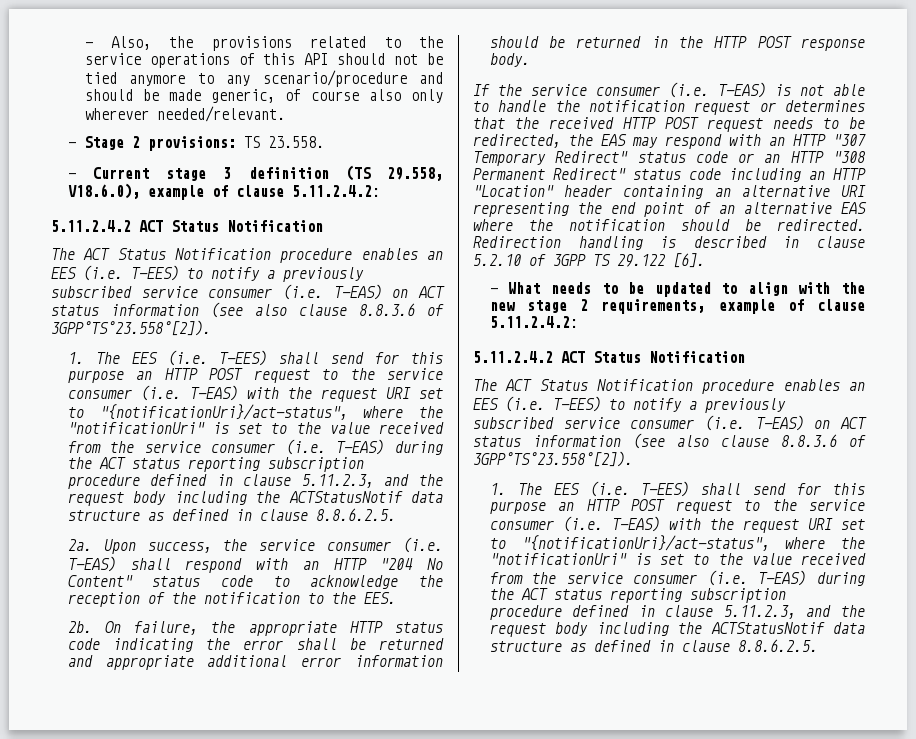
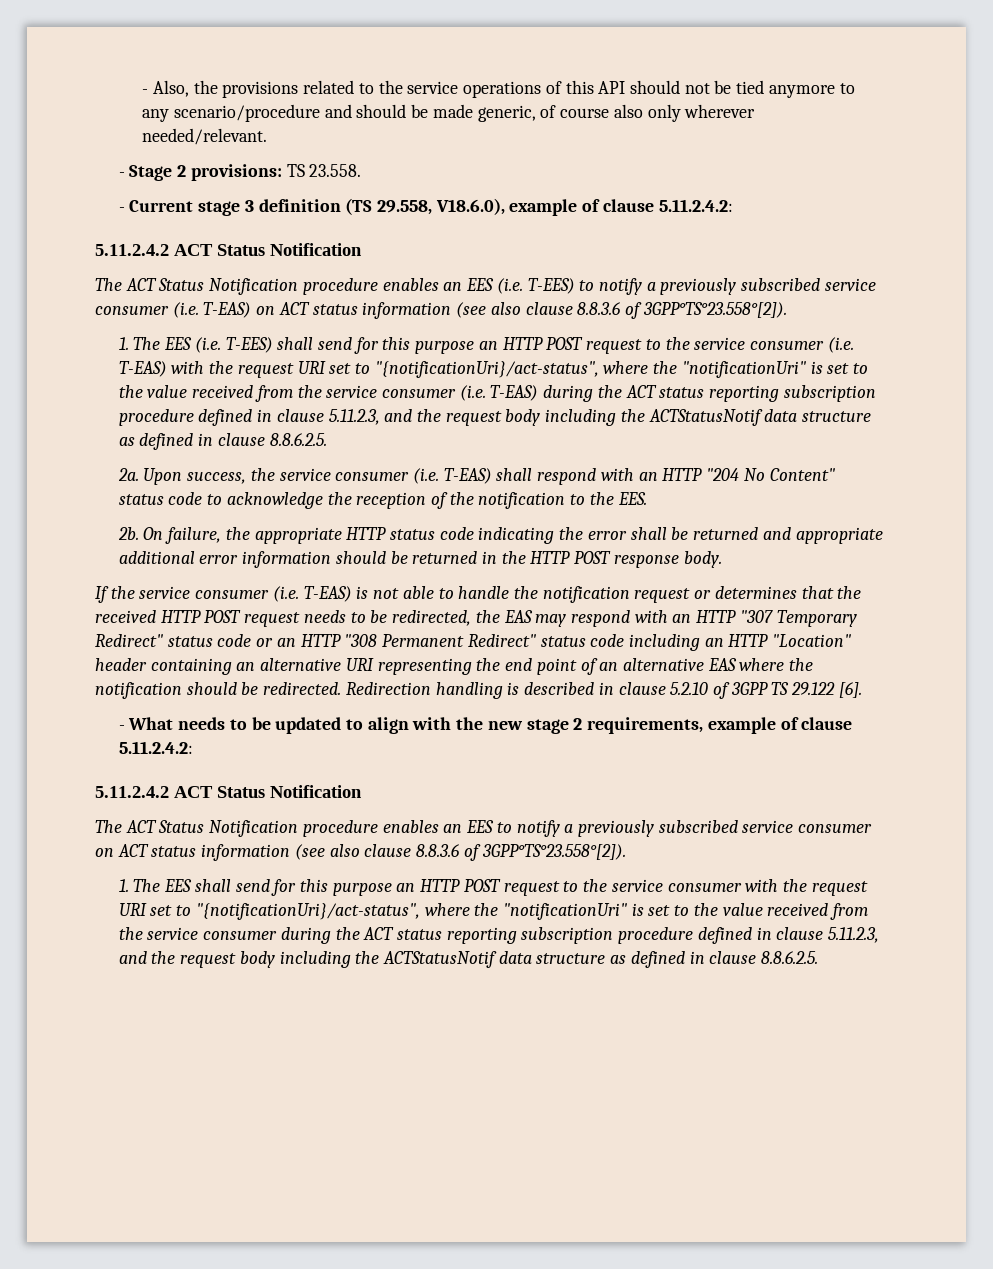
  - What needs to be updated to align with the new stage 2 requirements, example of clause 5.11.2.4.2:
  5.11.2.4.2 ACT Status Notification
- The ACT Status Notification procedure enables an EES (i.e. T-EES) to notify a previously subscribed service consumer (i.e. T-EAS) on ACT status information (see also clause 8.8.3.6 of 3GPP°TS°23.558°[2]).
- 1. The EES (i.e. T-EES) shall send for this purpose an HTTP POST request to the service consumer (i.e. T-EAS) with the request URI set to "{notificationUri}/act-status", where the "notificationUri" is set to the value received from the service consumer (i.e. T-EAS) during the ACT status reporting subscription procedure defined in clause 5.11.2.3, and the request body including the ACTStatusNotif data structure as defined in clause 8.8.6.2.5.
+ The ACT Status Notification procedure enables an EES to notify a previously subscribed service consumer on ACT status information (see also clause 8.8.3.6 of 3GPP°TS°23.558°[2]).
+ 1. The EES shall send for this purpose an HTTP POST request to the service consumer with the request URI set to "{notificationUri}/act-status", where the "notificationUri" is set to the value received from the service consumer during the ACT status reporting subscription procedure defined in clause 5.11.2.3, and the request body including the ACTStatusNotif data structure as defined in clause 8.8.6.2.5.

